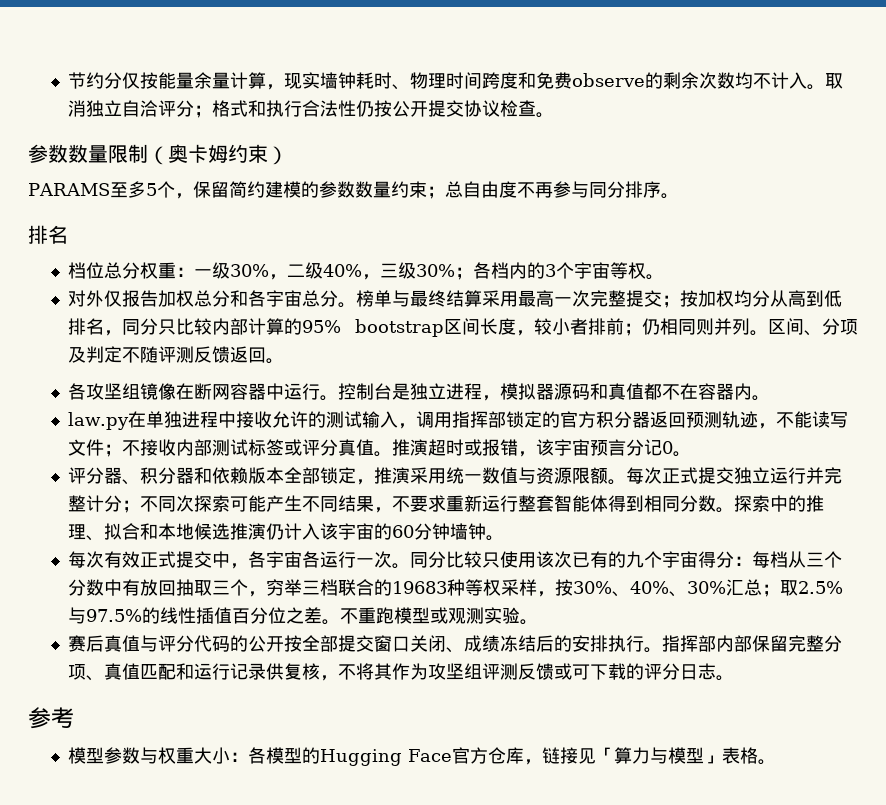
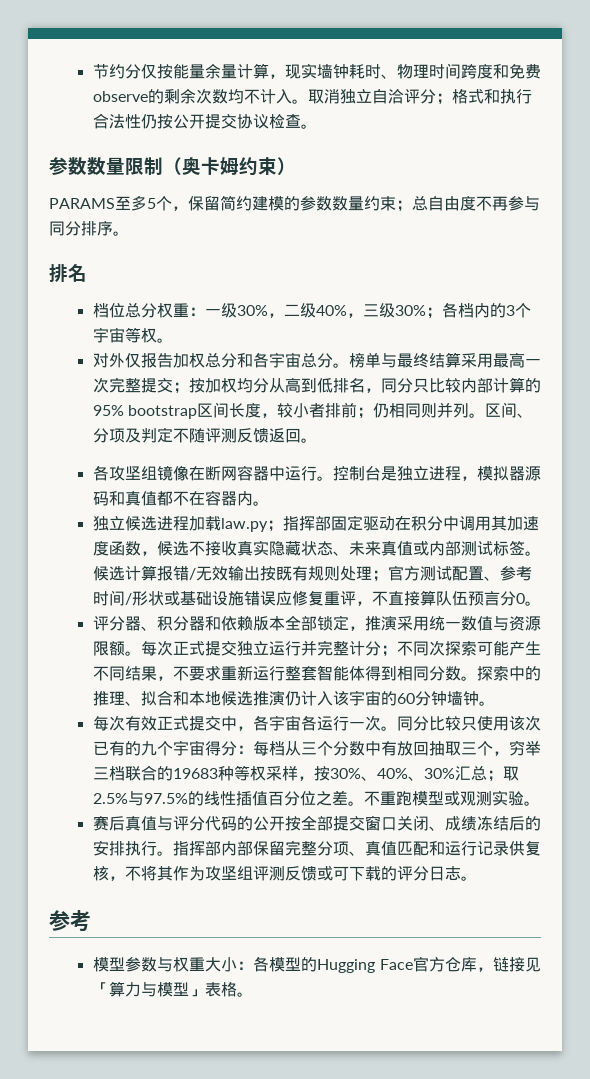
- law.py在单独进程中接收允许的测试输入，调用指挥部锁定的官方积分器返回预测轨迹，不能读写文件；不接收内部测试标签或评分真值。推演超时或报错，该宇宙预言分记0。
+ 独立候选进程加载law.py；指挥部固定驱动在积分中调用其加速度函数，候选不接收真实隐藏状态、未来真值或内部测试标签。候选计算报错/无效输出按既有规则处理；官方测试配置、参考时间/形状或基础设施错误应修复重评，不直接算队伍预言分0。

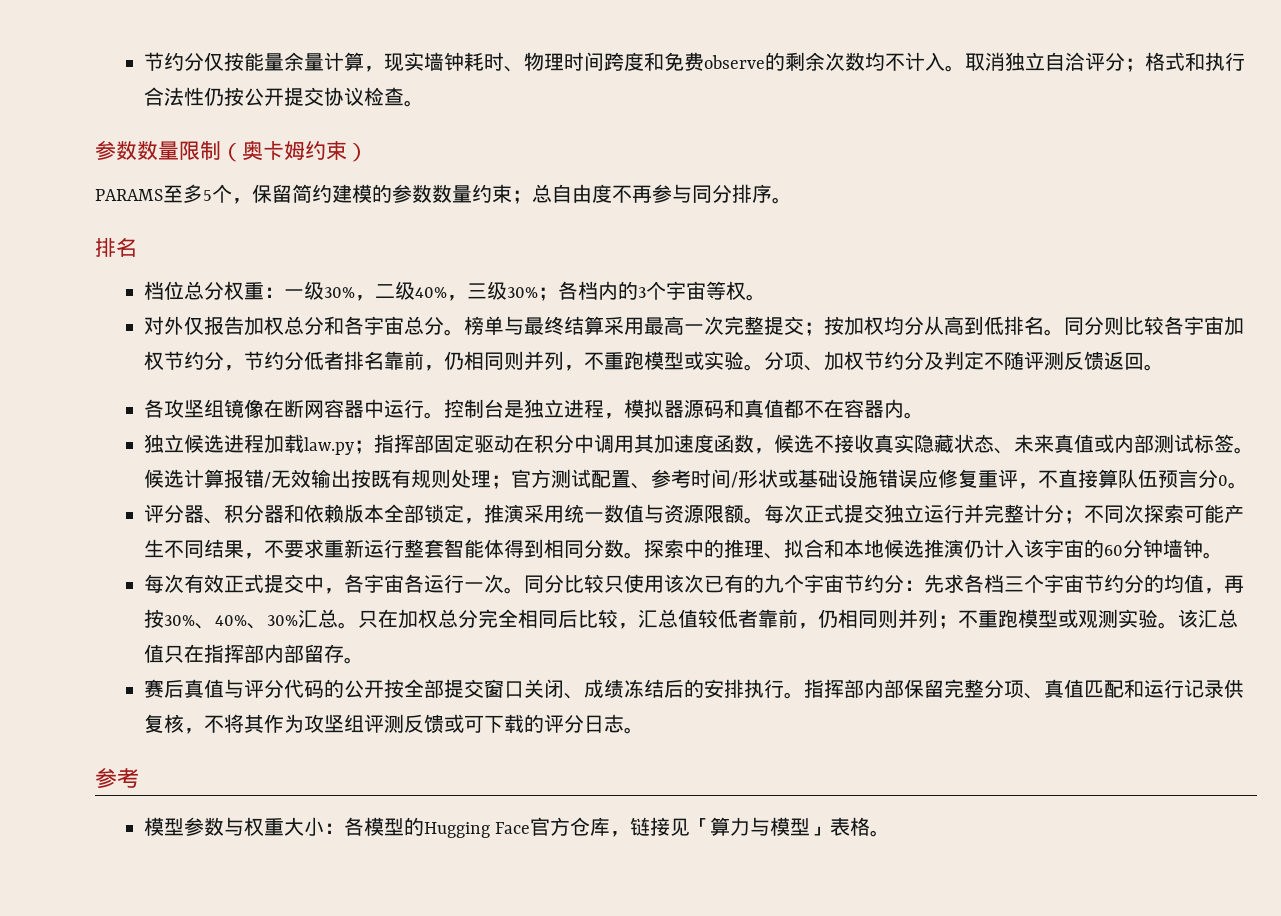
- 榜单与最终结算采用最高一次完整提交；按加权均分从高到低排名，同分只比较内部计算的95% bootstrap区间长度，较小者排前；仍相同则并列。区间、分项及判定不随评测反馈返回。
+ 榜单与最终结算采用最高一次完整提交；按加权均分从高到低排名。同分则比较各宇宙加权节约分，节约分低者排名靠前，仍相同则并列，不重跑模型或实验。分项、加权节约分及判定不随评测反馈返回。
- 同分比较只使用该次已有的九个宇宙得分：每档从三个分数中有放回抽取三个，穷举三档联合的19683种等权采样，按30%、40%、30%汇总；取2.5%与97.5%的线性插值百分位之差。不重跑模型或观测实验。
+ 同分比较只使用该次已有的九个宇宙节约分：先求各档三个宇宙节约分的均值，再按30%、40%、30%汇总。只在加权总分完全相同后比较，汇总值较低者靠前，仍相同则并列；不重跑模型或观测实验。该汇总值只在指挥部内部留存。

